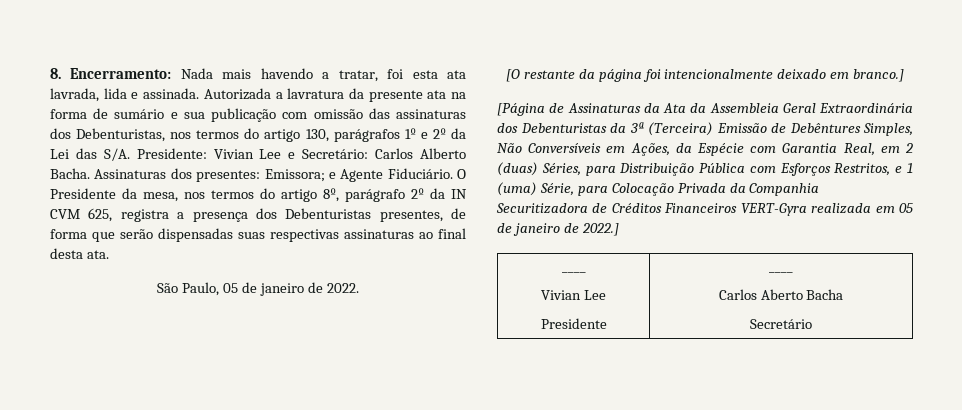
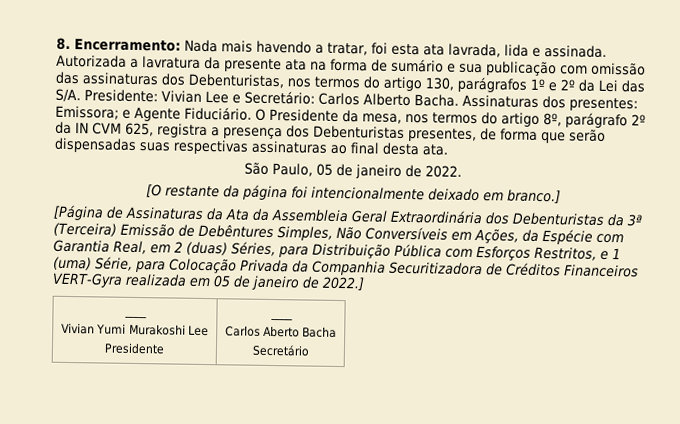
  [Página de Assinaturas da Ata da Assembleia Geral Extraordinária dos Debenturistas da 3ª (Terceira) Emissão de Debêntures Simples, Não Conversíveis em Ações, da Espécie com Garantia Real, em 2 (duas) Séries, para Distribuição Pública com Esforços Restritos, e 1 (uma) Série, para Colocação Privada da Companhia Securitizadora de Créditos Financeiros VERT-Gyra realizada em 05 de janeiro de 2022.]
  ____
- Vivian Lee
+ Vivian Yumi Murakoshi Lee

